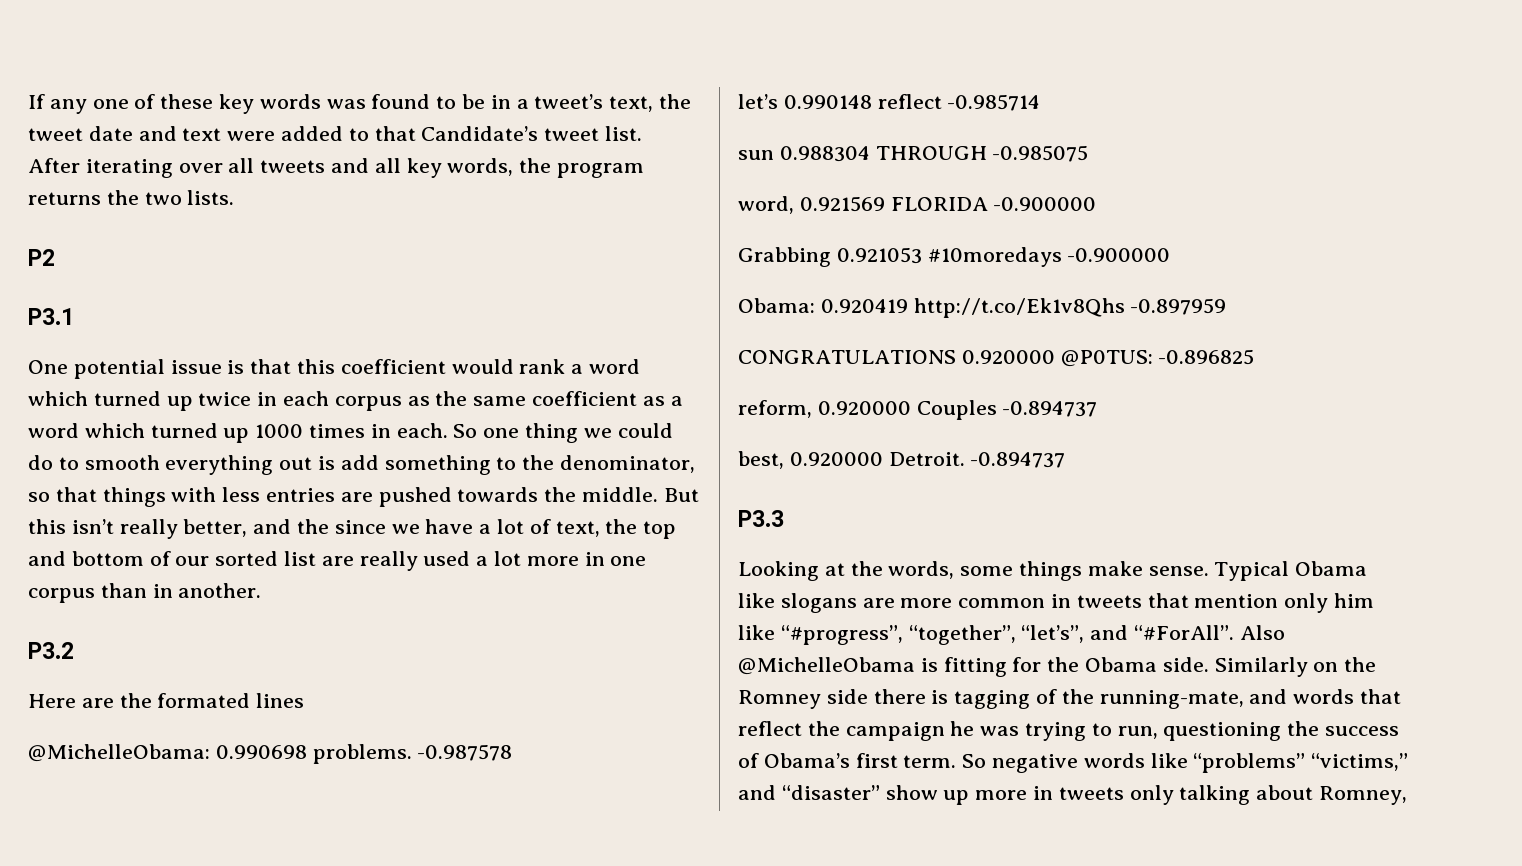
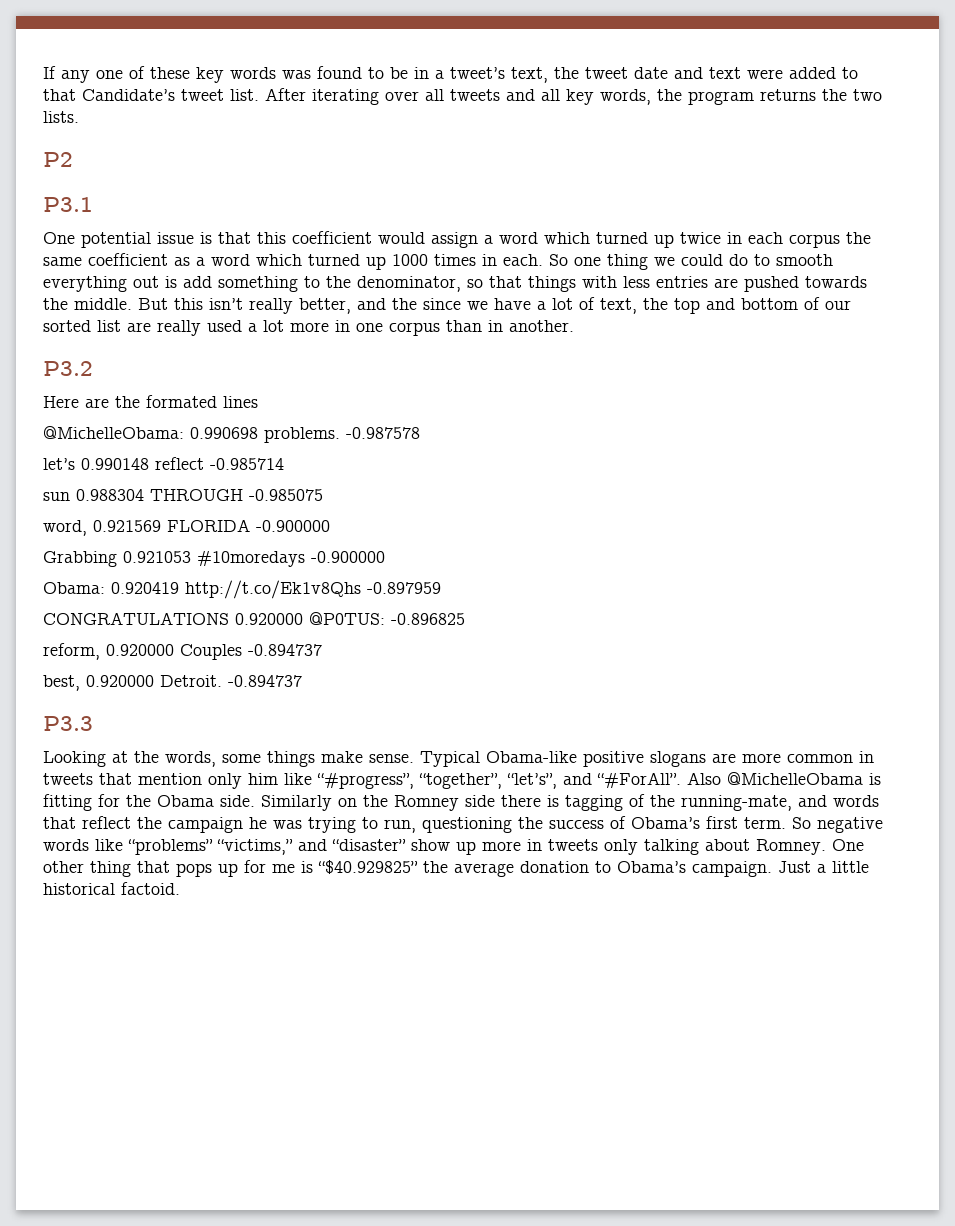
- One potential issue is that this coefficient would rank a word which turned up twice in each corpus as the same coefficient as a word which turned up 1000 times in each.
+ One potential issue is that this coefficient would assign a word which turned up twice in each corpus the same coefficient as a word which turned up 1000 times in each.
- Typical Obama like slogans are more common in tweets that mention only him like “#progress”, “together”, “let’s”, and “#ForAll”.
+ Typical Obama-like positive slogans are more common in tweets that mention only him like “#progress”, “together”, “let’s”, and “#ForAll”.
- So negative words like “problems” “victims,” and “disaster” show up more in tweets only talking about Romney,
+ So negative words like “problems” “victims,” and “disaster” show up more in tweets only talking about Romney. One other thing that pops up for me is “$40.929825” the average donation to Obama’s campaign. Just a little historical factoid.

